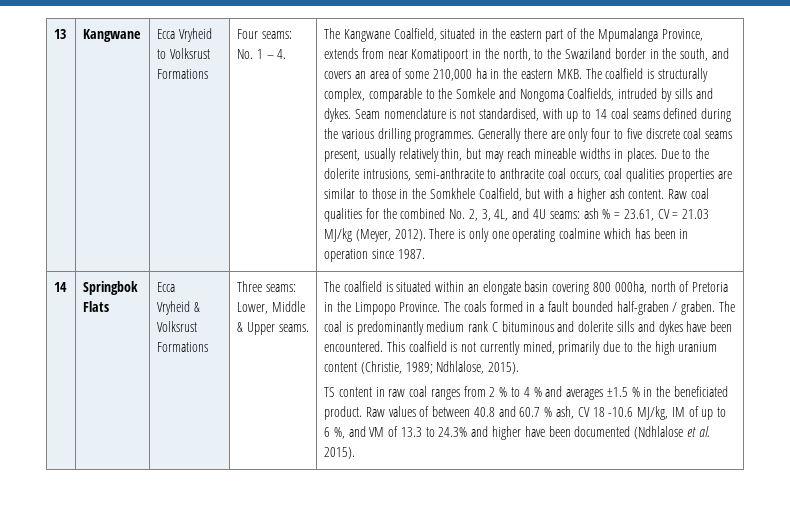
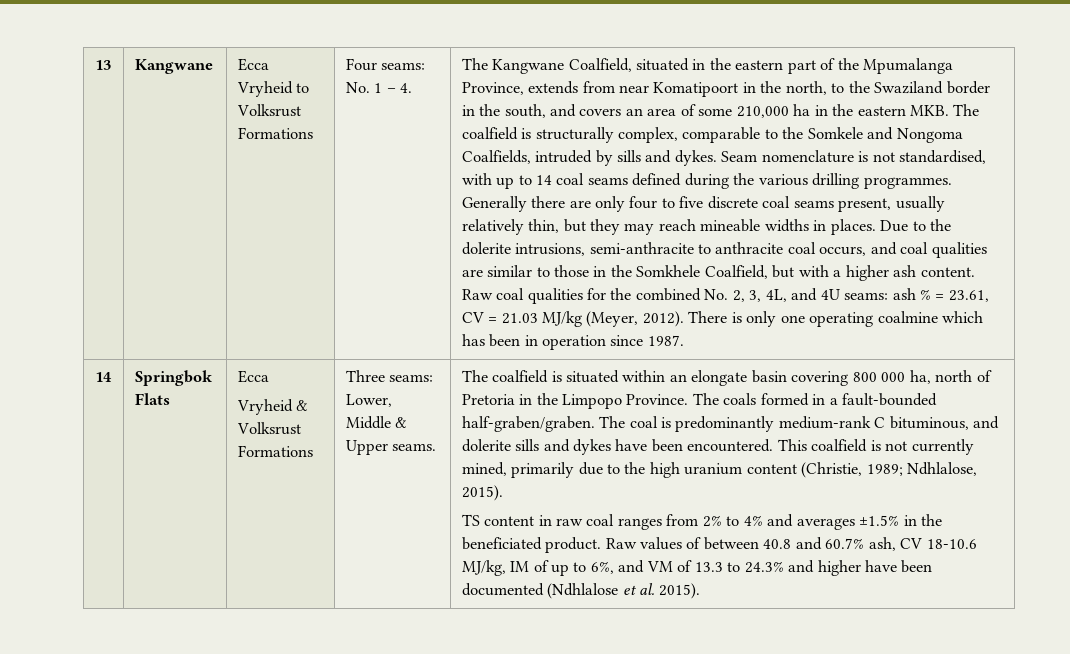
- Generally there are only four to five discrete coal seams present, usually relatively thin, but may reach mineable widths in places.
+ Generally there are only four to five discrete coal seams present, usually relatively thin, but they may reach mineable widths in places.
- Due to the dolerite intrusions, semi-anthracite to anthracite coal occurs, coal qualities properties are similar to those in the Somkhele Coalfield, but with a higher ash content.
+ Due to the dolerite intrusions, semi-anthracite to anthracite coal occurs, and coal qualities are similar to those in the Somkhele Coalfield, but with a higher ash content.
- The coalfield is situated within an elongate basin covering 800 000ha, north of Pretoria in the Limpopo Province.
+ The coalfield is situated within an elongate basin covering 800 000 ha, north of Pretoria in the Limpopo Province.
- The coals formed in a fault bounded half-graben / graben. The coal is predominantly medium rank C bituminous and dolerite sills and dykes have been encountered.
+ The coals formed in a fault-bounded half-graben/graben. The coal is predominantly medium-rank C bituminous, and dolerite sills and dykes have been encountered.
- TS content in raw coal ranges from 2 % to 4 % and averages ±1.5 % in the beneficiated product.
+ TS content in raw coal ranges from 2% to 4% and averages ±1.5% in the beneficiated product.
- Raw values of between 40.8 and 60.7 % ash, CV 18 -10.6 MJ/kg, IM of up to 6 %, and VM of 13.3 to 24.3% and higher have been documented (Ndhlalose et al. 2015).
+ Raw values of between 40.8 and 60.7% ash, CV 18-10.6 MJ/kg, IM of up to 6%, and VM of 13.3 to 24.3% and higher have been documented (Ndhlalose et al. 2015).

